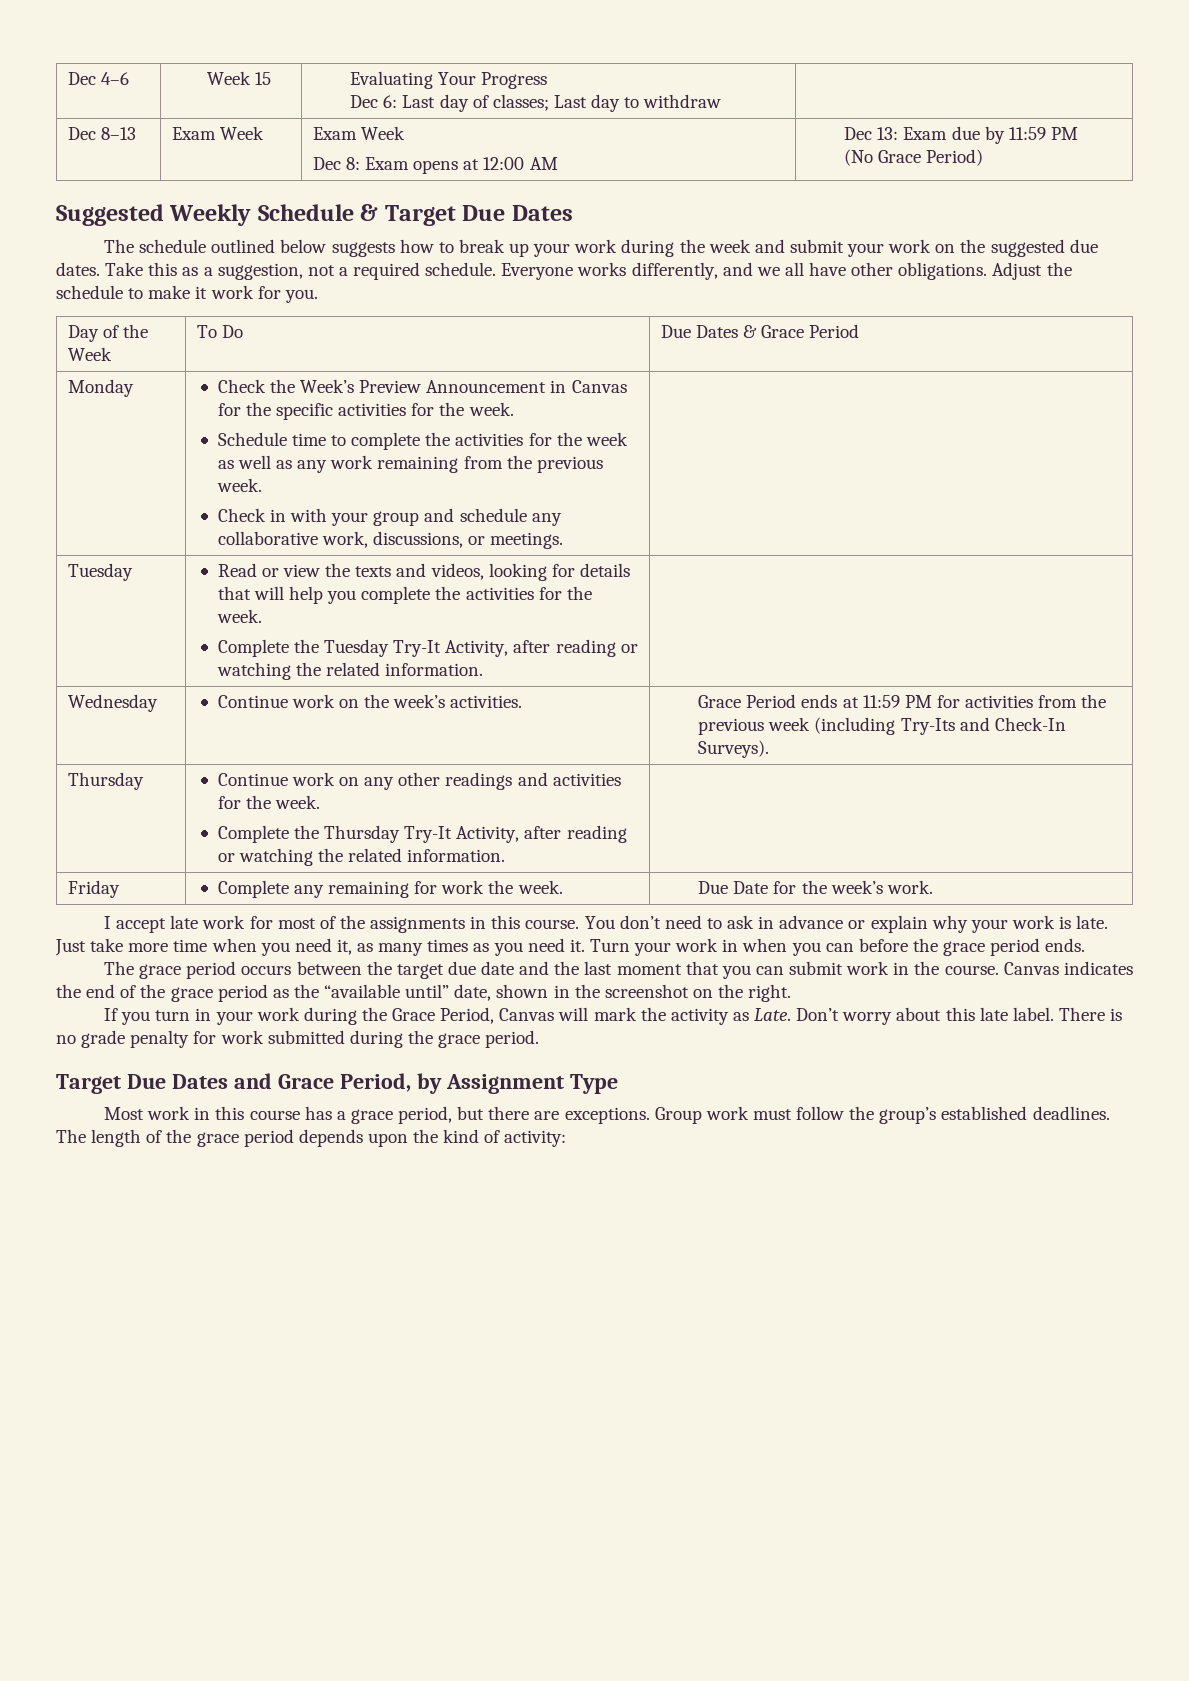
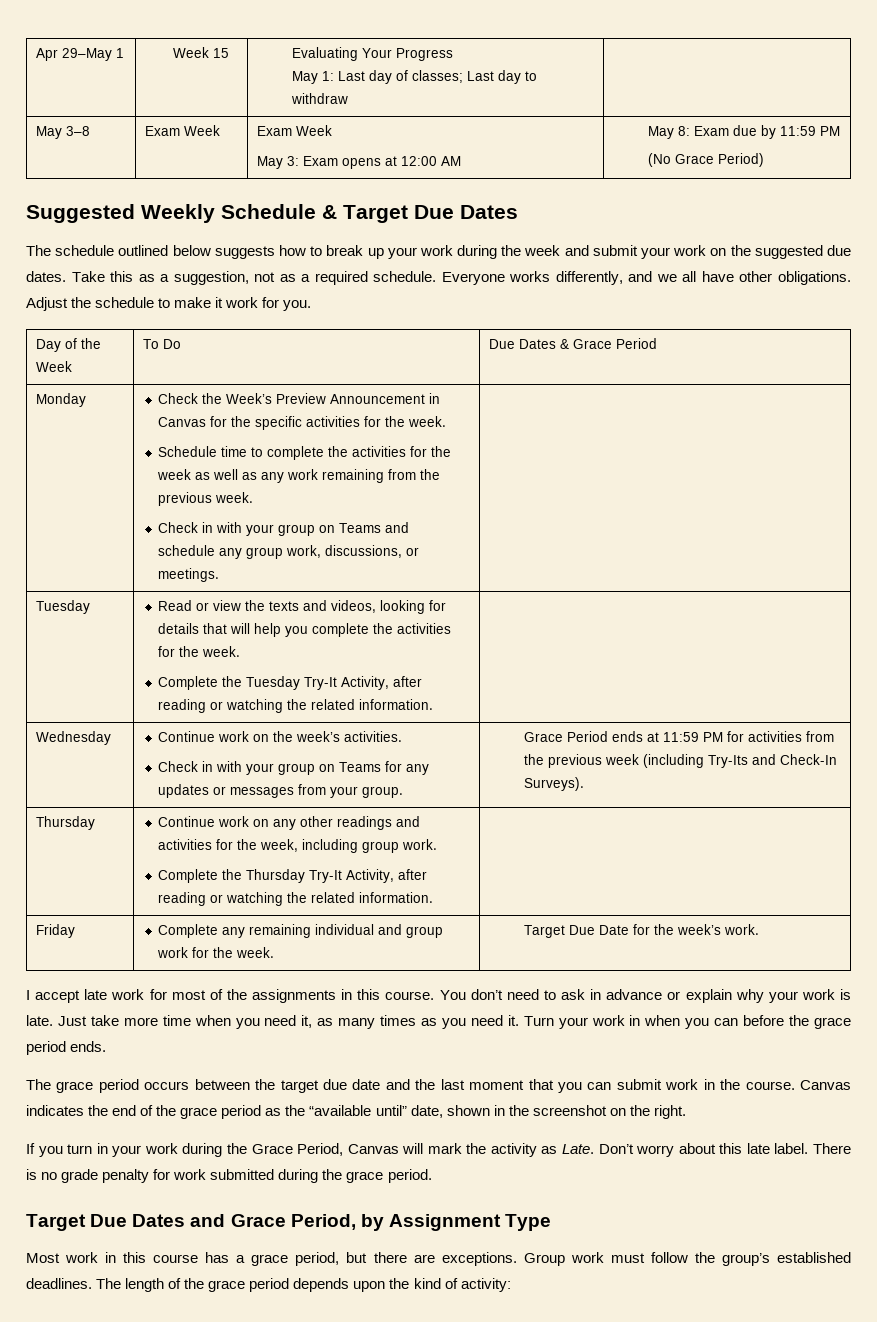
- Dec 4–6 | Week 15 | Evaluating Your Progress
- Dec 6: Last day of classes; Last day to withdraw |
+ Apr 29–May 1 | Week 15 | Evaluating Your Progress
+ May 1: Last day of classes; Last day to withdraw |
- Dec 8–13 | Exam Week | Exam Week
- Dec 8: Exam opens at 12:00 AM | Dec 13: Exam due by 11:59 PM
+ May 3–8 | Exam Week | Exam Week
+ May 3: Exam opens at 12:00 AM | May 8: Exam due by 11:59 PM
- Take this as a suggestion, not a required schedule.
+ Take this as a suggestion, not as a required schedule.
- Check in with your group and schedule any collaborative work, discussions, or meetings.
+ Check in with your group on Teams and schedule any group work, discussions, or meetings.
- Wednesday | Continue work on the week’s activities. | Grace Period ends at 11:59 PM for activities from the previous week (including Try-Its and Check-In Surveys).
+ Wednesday | Continue work on the week’s activities.
+ Check in with your group on Teams for any updates or messages from your group. | Grace Period ends at 11:59 PM for activities from the previous week (including Try-Its and Check-In Surveys).
- Thursday | Continue work on any other readings and activities for the week.
+ Thursday | Continue work on any other readings and activities for the week, including group work.
- Friday | Complete any remaining for work the week. | Due Date for the week’s work.
+ Friday | Complete any remaining individual and group work for the week. | Target Due Date for the week’s work.

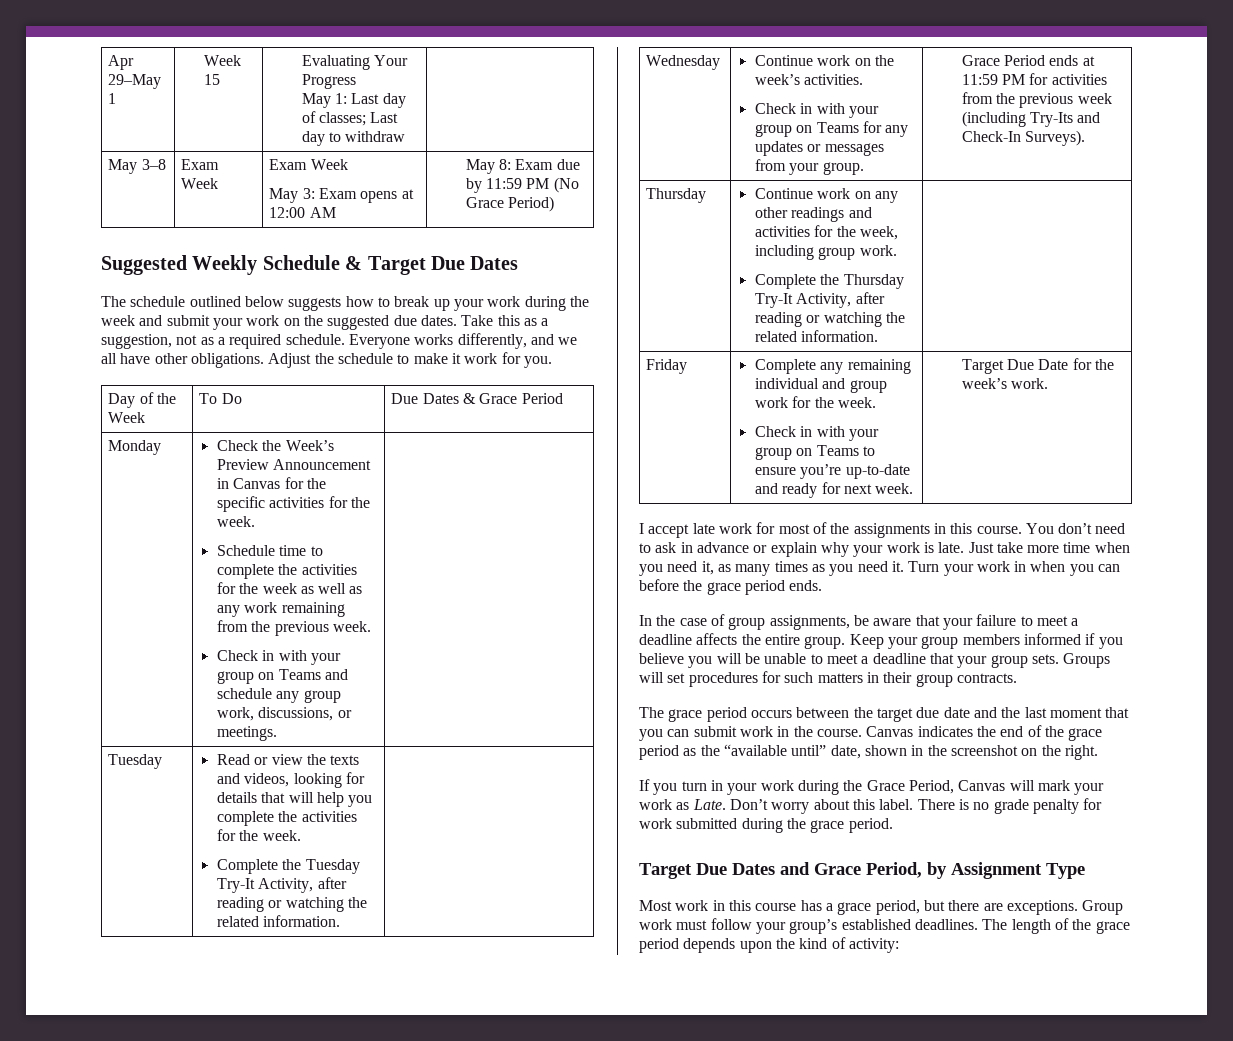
  May 3–8 | Exam Week | Exam Week
- May 3: Exam opens at 12:00 AM | May 8: Exam due by 11:59 PM
- (No Grace Period)
+ May 3: Exam opens at 12:00 AM | May 8: Exam due by 11:59 PM (No Grace Period)
- Friday | Complete any remaining individual and group work for the week. | Target Due Date for the week’s work.
+ Friday | Complete any remaining individual and group work for the week.
+ Check in with your group on Teams to ensure you’re up-to-date and ready for next week. | Target Due Date for the week’s work.
+ In the case of group assignments, be aware that your failure to meet a deadline affects the entire group. Keep your group members informed if you believe you will be unable to meet a deadline that your group sets. Groups will set procedures for such matters in their group contracts.
- If you turn in your work during the Grace Period, Canvas will mark the activity as Late.
+ If you turn in your work during the Grace Period, Canvas will mark your work as Late.
- Don’t worry about this late label.
+ Don’t worry about this label.
- Group work must follow the group’s established deadlines.
+ Group work must follow your group’s established deadlines.

